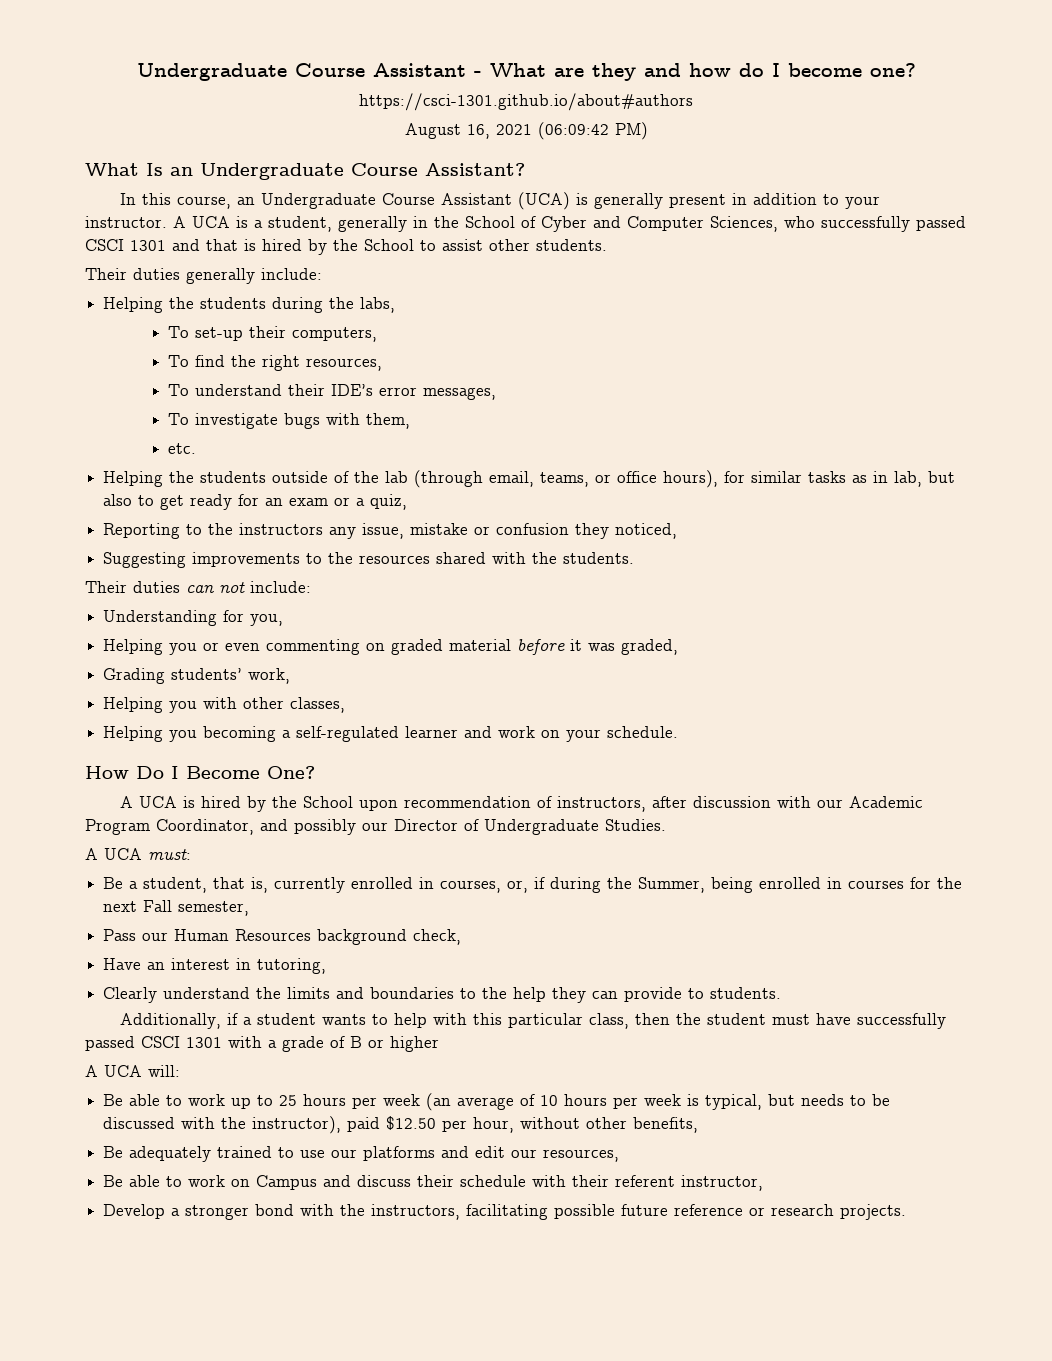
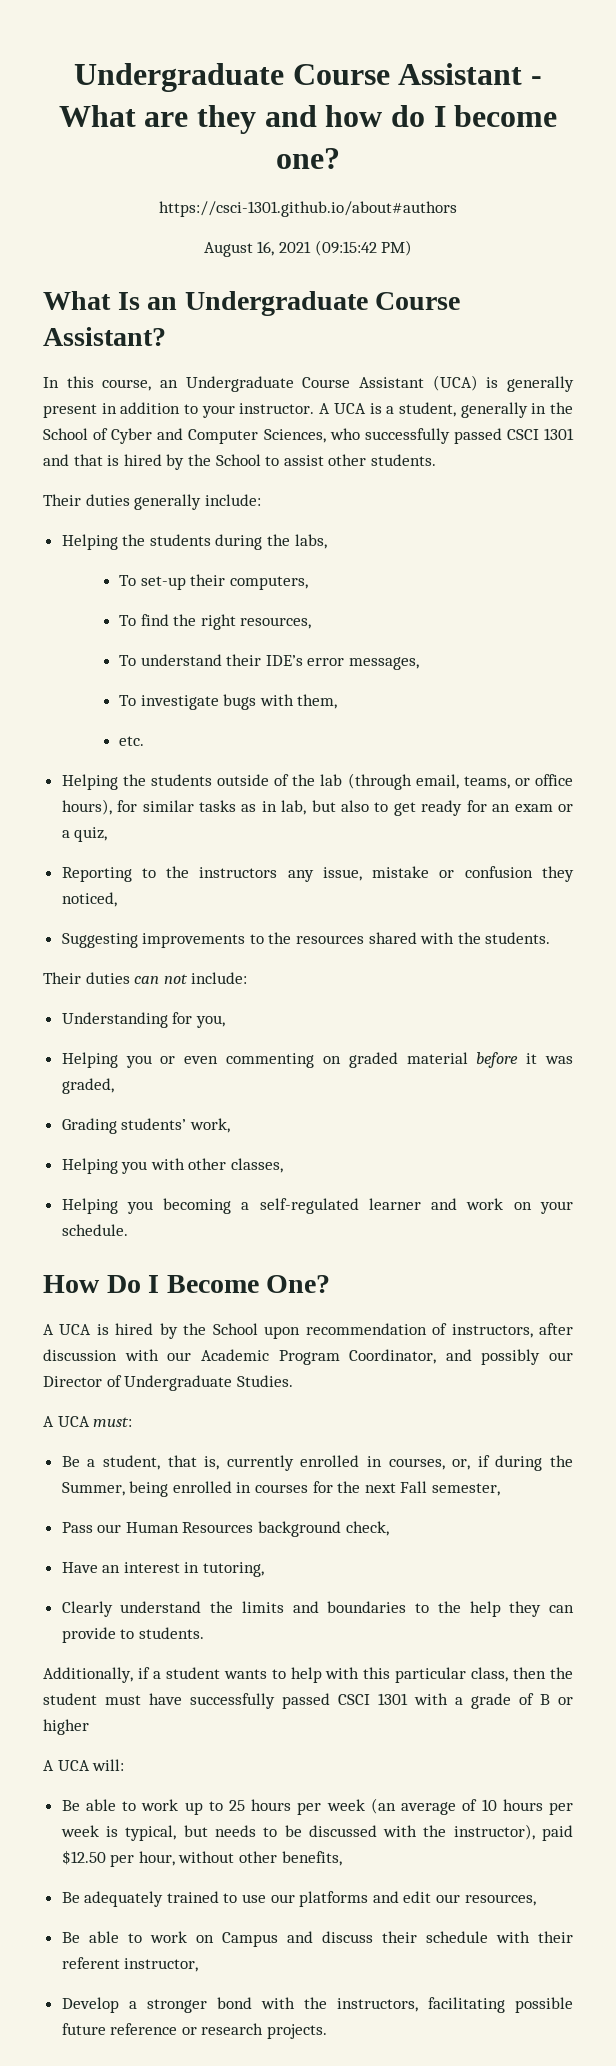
- August 16, 2021 (06:09:42 PM)
+ August 16, 2021 (09:15:42 PM)

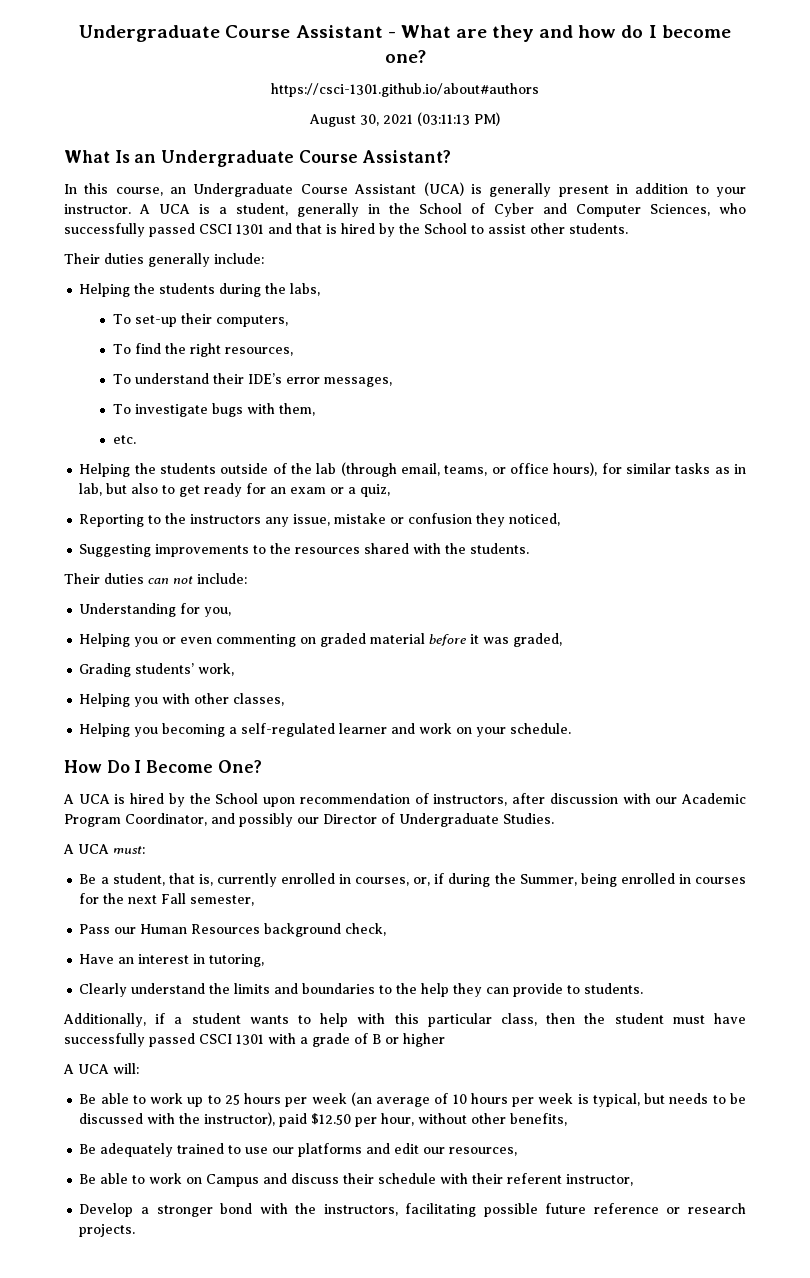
- August 16, 2021 (09:15:42 PM)
+ August 30, 2021 (03:11:13 PM)

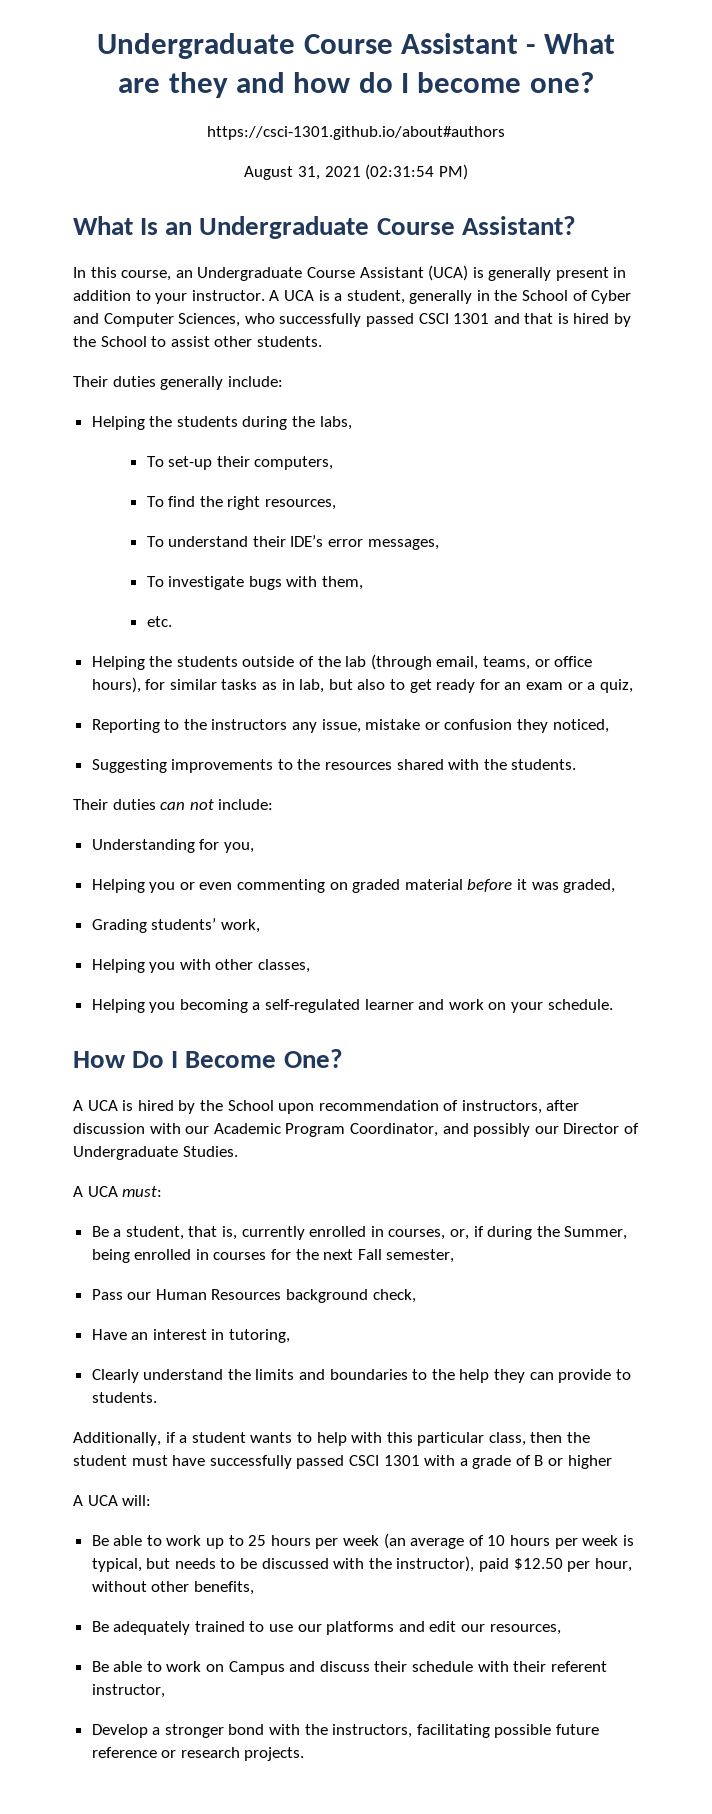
- August 30, 2021 (03:11:13 PM)
+ August 31, 2021 (02:31:54 PM)

